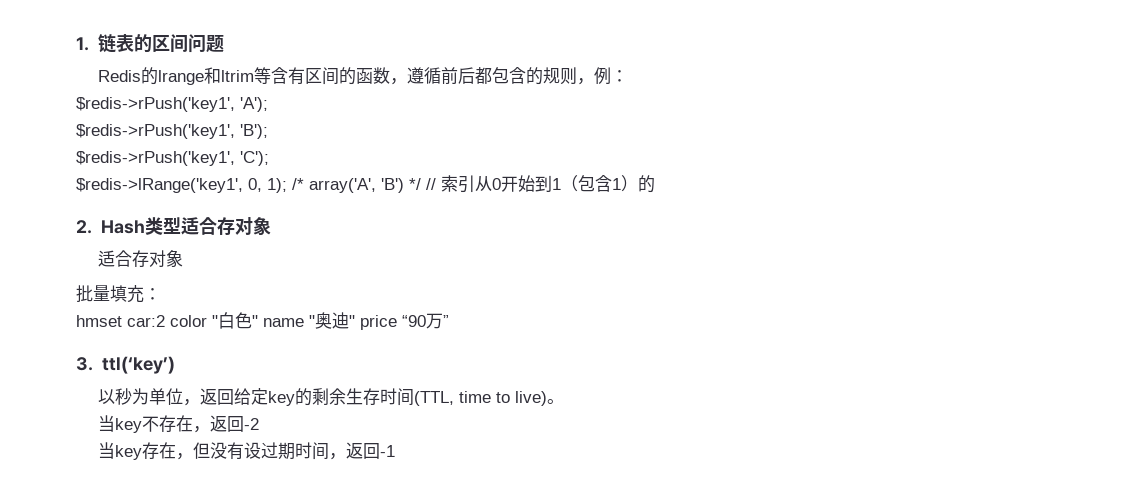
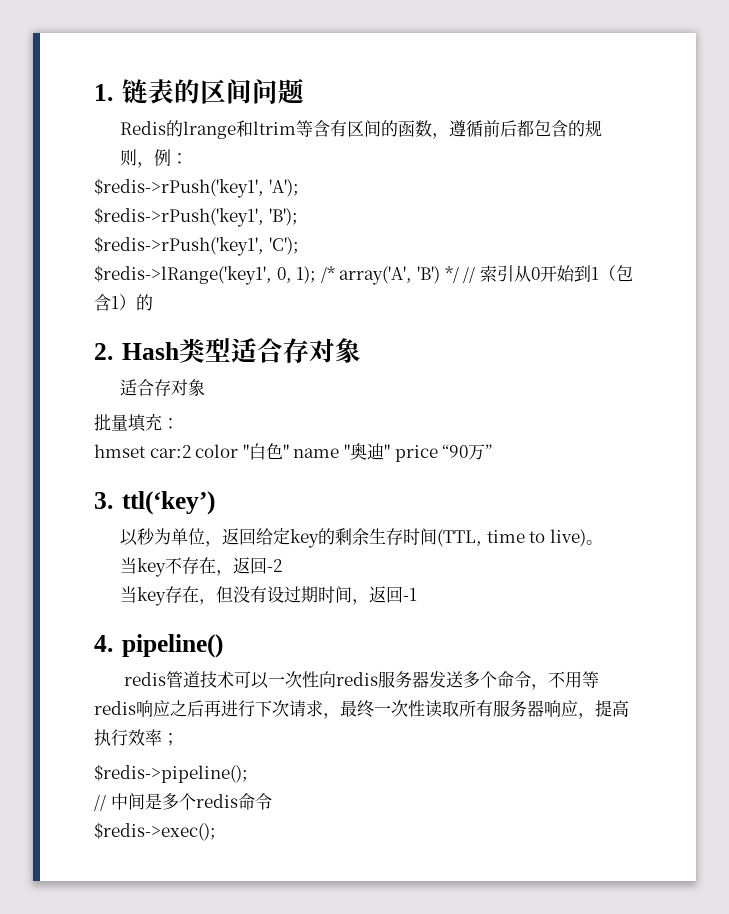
+ 4. pipeline()
+ redis管道技术可以一次性向redis服务器发送多个命令，不用等redis响应之后再进行下次请求，最终一次性读取所有服务器响应，提高执行效率；
+ $redis->pipeline();
+ // 中间是多个redis命令
+ $redis->exec();

